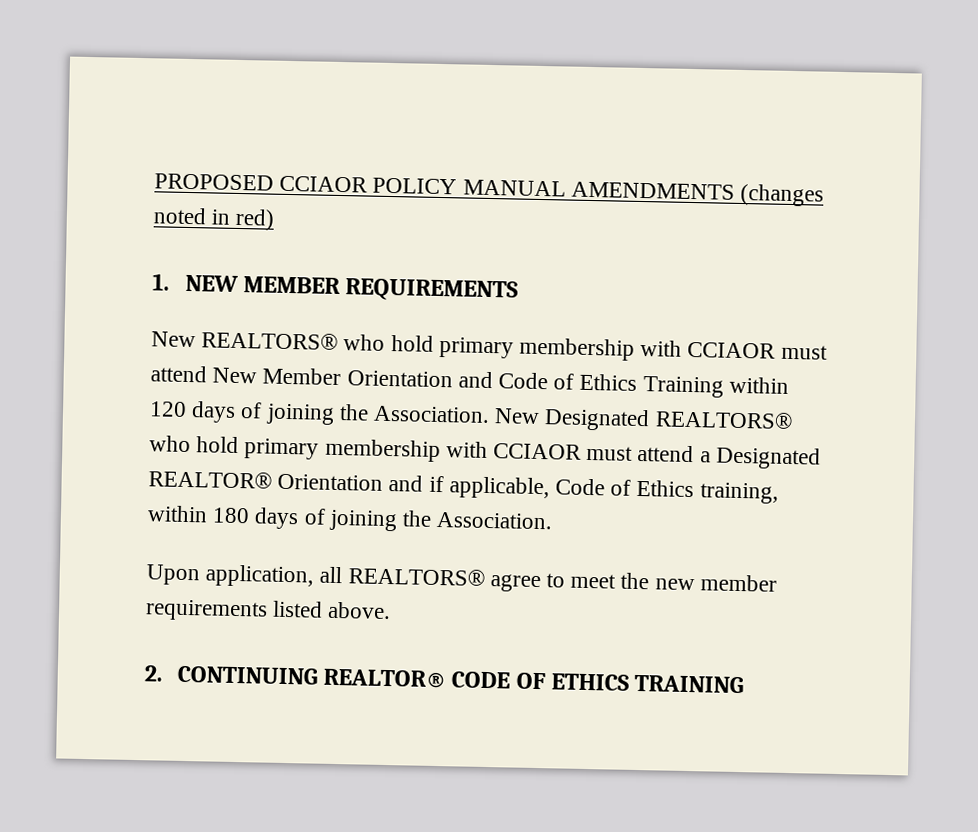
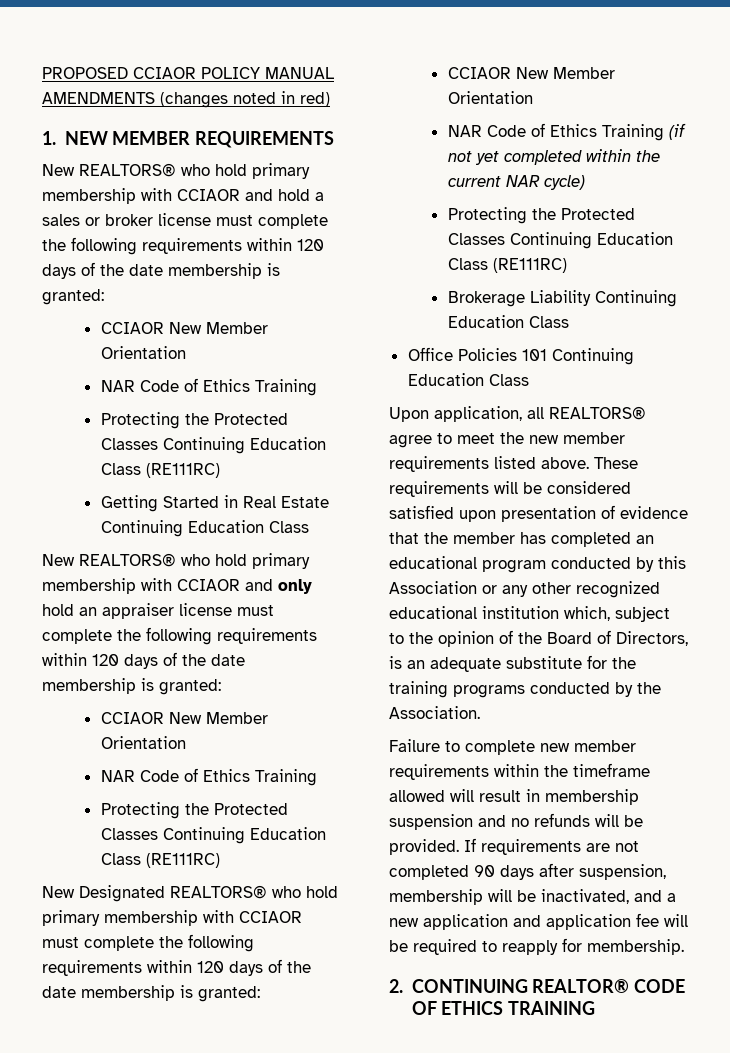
- New REALTORS® who hold primary membership with CCIAOR must attend New Member Orientation and Code of Ethics Training within 120 days of joining the Association. New Designated REALTORS® who hold primary membership with CCIAOR must attend a Designated REALTOR® Orientation and if applicable, Code of Ethics training, within 180 days of joining the Association.
+ New REALTORS® who hold primary membership with CCIAOR and hold a sales or broker license must complete the following requirements within 120 days of the date membership is granted:
+ CCIAOR New Member Orientation
+ NAR Code of Ethics Training
+ Protecting the Protected Classes Continuing Education Class (RE111RC)
+ Getting Started in Real Estate Continuing Education Class
+ New REALTORS® who hold primary membership with CCIAOR and only hold an appraiser license must complete the following requirements within 120 days of the date membership is granted:
+ CCIAOR New Member Orientation
+ NAR Code of Ethics Training
+ Protecting the Protected Classes Continuing Education Class (RE111RC)
+ New Designated REALTORS® who hold primary membership with CCIAOR must complete the following requirements within 120 days of the date membership is granted:
+ CCIAOR New Member Orientation
+ NAR Code of Ethics Training (if not yet completed within the current NAR cycle)
+ Protecting the Protected Classes Continuing Education Class (RE111RC)
+ Brokerage Liability Continuing Education Class
+ Office Policies 101 Continuing Education Class
+ These requirements will be considered satisfied upon presentation of evidence that the member has completed an educational program conducted by this Association or any other recognized educational institution which, subject to the opinion of the Board of Directors, is an adequate substitute for the training programs conducted by the Association.
+ Failure to complete new member requirements within the timeframe allowed will result in membership suspension and no refunds will be provided. If requirements are not completed 90 days after suspension, membership will be inactivated, and a new application and application fee will be required to reapply for membership.

